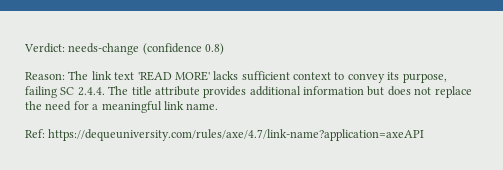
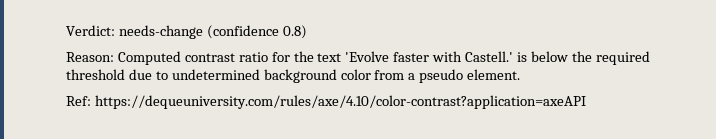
- Reason: The link text 'READ MORE' lacks sufficient context to convey its purpose, failing SC 2.4.4. The title attribute provides additional information but does not replace the need for a meaningful link name.
+ Reason: Computed contrast ratio for the text 'Evolve faster with Castell.' is below the required threshold due to undetermined background color from a pseudo element.
- Ref: https://dequeuniversity.com/rules/axe/4.7/link-name?application=axeAPI
+ Ref: https://dequeuniversity.com/rules/axe/4.10/color-contrast?application=axeAPI

